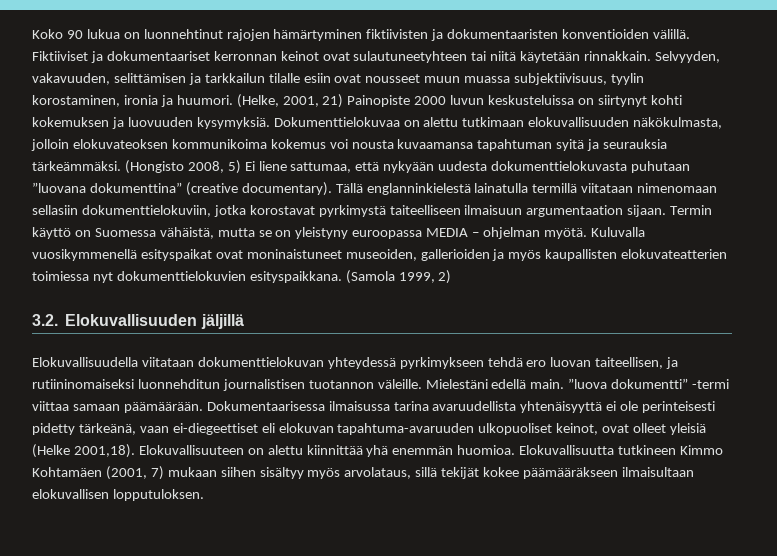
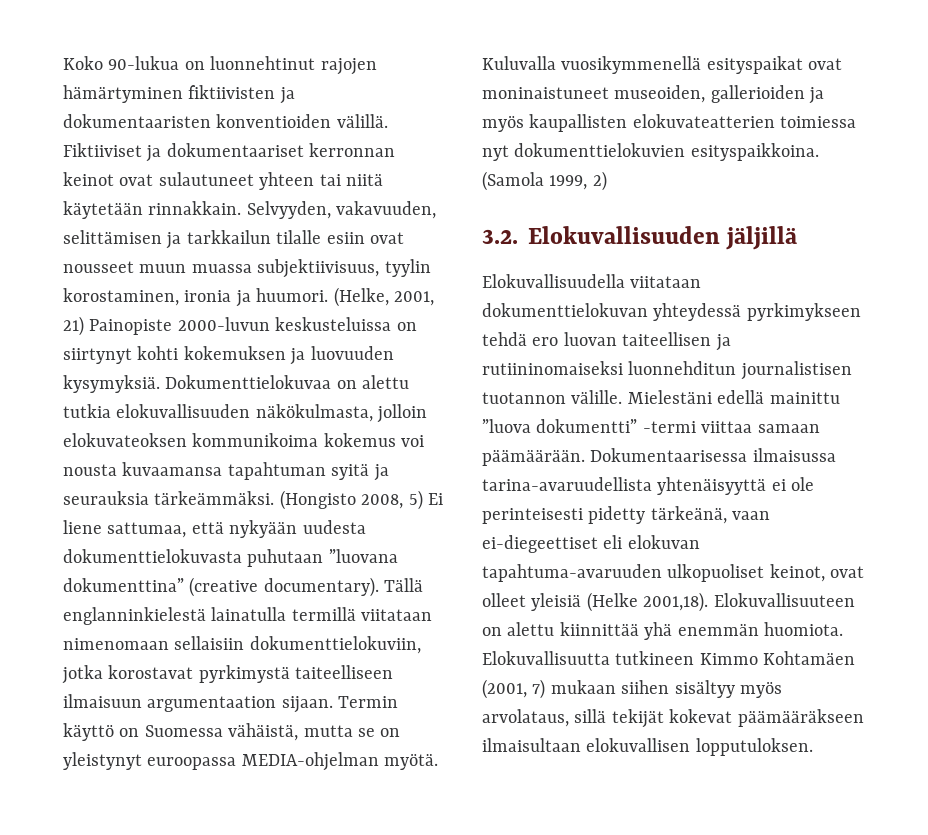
- Koko 90 lukua on luonnehtinut rajojen hämärtyminen fiktiivisten ja dokumentaaristen konventioiden välillä.
+ Koko 90-lukua on luonnehtinut rajojen hämärtyminen fiktiivisten ja dokumentaaristen konventioiden välillä.
- Fiktiiviset ja dokumentaariset kerronnan keinot ovat sulautuneetyhteen tai niitä käytetään rinnakkain.
+ Fiktiiviset ja dokumentaariset kerronnan keinot ovat sulautuneet yhteen tai niitä käytetään rinnakkain.
- (Helke, 2001, 21) Painopiste 2000 luvun keskusteluissa on siirtynyt kohti kokemuksen ja luovuuden kysymyksiä.
+ (Helke, 2001, 21) Painopiste 2000-luvun keskusteluissa on siirtynyt kohti kokemuksen ja luovuuden kysymyksiä.
- Dokumenttielokuvaa on alettu tutkimaan elokuvallisuuden näkökulmasta, jolloin elokuvateoksen kommunikoima kokemus voi nousta kuvaamansa tapahtuman syitä ja seurauksia tärkeämmäksi.
+ Dokumenttielokuvaa on alettu tutkia elokuvallisuuden näkökulmasta, jolloin elokuvateoksen kommunikoima kokemus voi nousta kuvaamansa tapahtuman syitä ja seurauksia tärkeämmäksi.
- Tällä englanninkielestä lainatulla termillä viitataan nimenomaan sellasiin dokumenttielokuviin, jotka korostavat pyrkimystä taiteelliseen ilmaisuun argumentaation sijaan.
+ Tällä englanninkielestä lainatulla termillä viitataan nimenomaan sellaisiin dokumenttielokuviin, jotka korostavat pyrkimystä taiteelliseen ilmaisuun argumentaation sijaan.
- Termin käyttö on Suomessa vähäistä, mutta se on yleistyny euroopassa MEDIA – ohjelman myötä.
+ Termin käyttö on Suomessa vähäistä, mutta se on yleistynyt euroopassa MEDIA-ohjelman myötä.
- Kuluvalla vuosikymmenellä esityspaikat ovat moninaistuneet museoiden, gallerioiden ja myös kaupallisten elokuvateatterien toimiessa nyt dokumenttielokuvien esityspaikkana.
+ Kuluvalla vuosikymmenellä esityspaikat ovat moninaistuneet museoiden, gallerioiden ja myös kaupallisten elokuvateatterien toimiessa nyt dokumenttielokuvien esityspaikkoina.
- Elokuvallisuudella viitataan dokumenttielokuvan yhteydessä pyrkimykseen tehdä ero luovan taiteellisen, ja rutiininomaiseksi luonnehditun journalistisen tuotannon väleille.
+ Elokuvallisuudella viitataan dokumenttielokuvan yhteydessä pyrkimykseen tehdä ero luovan taiteellisen ja rutiininomaiseksi luonnehditun journalistisen tuotannon välille.
- Mielestäni edellä main. ”luova dokumentti” -termi viittaa samaan päämäärään.
+ Mielestäni edellä mainittu ”luova dokumentti” -termi viittaa samaan päämäärään.
- Dokumentaarisessa ilmaisussa tarina avaruudellista yhtenäisyyttä ei ole perinteisesti pidetty tärkeänä, vaan ei-diegeettiset eli elokuvan tapahtuma-avaruuden ulkopuoliset keinot, ovat olleet yleisiä (Helke 2001,18).
+ Dokumentaarisessa ilmaisussa tarina-avaruudellista yhtenäisyyttä ei ole perinteisesti pidetty tärkeänä, vaan ei-diegeettiset eli elokuvan tapahtuma-avaruuden ulkopuoliset keinot, ovat olleet yleisiä (Helke 2001,18).
- Elokuvallisuuteen on alettu kiinnittää yhä enemmän huomioa.
+ Elokuvallisuuteen on alettu kiinnittää yhä enemmän huomiota.
- Elokuvallisuutta tutkineen Kimmo Kohtamäen (2001, 7) mukaan siihen sisältyy myös arvolataus, sillä tekijät kokee päämääräkseen ilmaisultaan elokuvallisen lopputuloksen.
+ Elokuvallisuutta tutkineen Kimmo Kohtamäen (2001, 7) mukaan siihen sisältyy myös arvolataus, sillä tekijät kokevat päämääräkseen ilmaisultaan elokuvallisen lopputuloksen.

